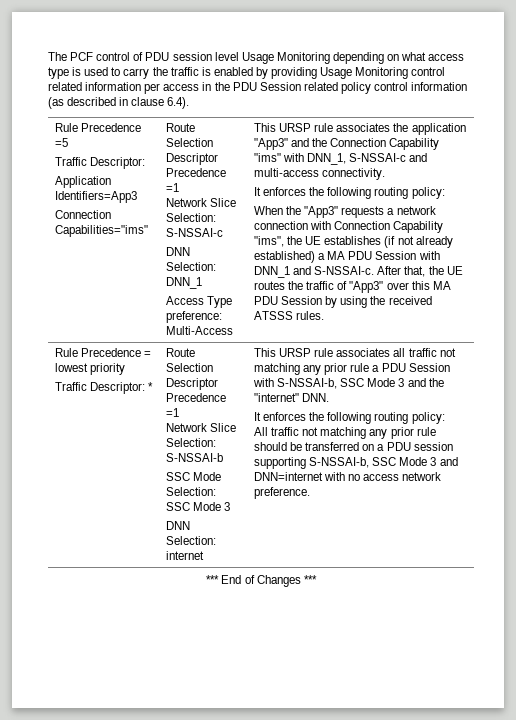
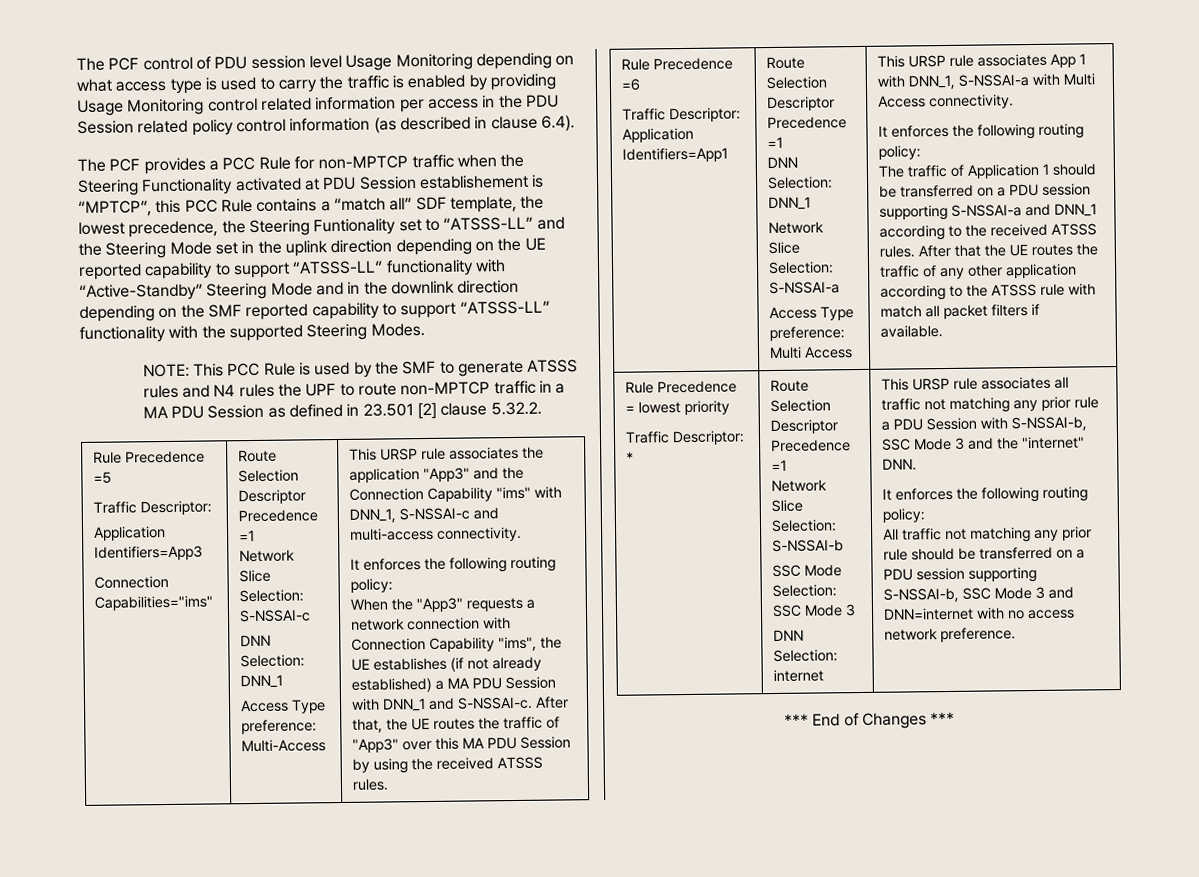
+ The PCF provides a PCC Rule for non-MPTCP traffic when the Steering Functionality activated at PDU Session establishement is “MPTCP”, this PCC Rule contains a “match all” SDF template, the lowest precedence, the Steering Funtionality set to “ATSSS-LL” and the Steering Mode set in the uplink direction depending on the UE reported capability to support “ATSSS-LL” functionality with “Active-Standby” Steering Mode and in the downlink direction depending on the SMF reported capability to support “ATSSS-LL” functionality with the supported Steering Modes.
+ NOTE: This PCC Rule is used by the SMF to generate ATSSS rules and N4 rules the UPF to route non-MPTCP traffic in a MA PDU Session as defined in 23.501 [2] clause 5.32.2.
+ Rule Precedence =6
+ Traffic Descriptor: Application Identifiers=App1 | Route Selection Descriptor Precedence =1
+ DNN Selection: DNN_1
+ Network Slice Selection: S-NSSAI-a
+ Access Type preference: Multi Access | This URSP rule associates App 1 with DNN_1, S-NSSAI-a with Multi Access connectivity.
+ It enforces the following routing policy:
+ The traffic of Application 1 should be transferred on a PDU session supporting S-NSSAI-a and DNN_1 according to the received ATSSS rules. After that the UE routes the traffic of any other application according to the ATSSS rule with match all packet filters if available.

